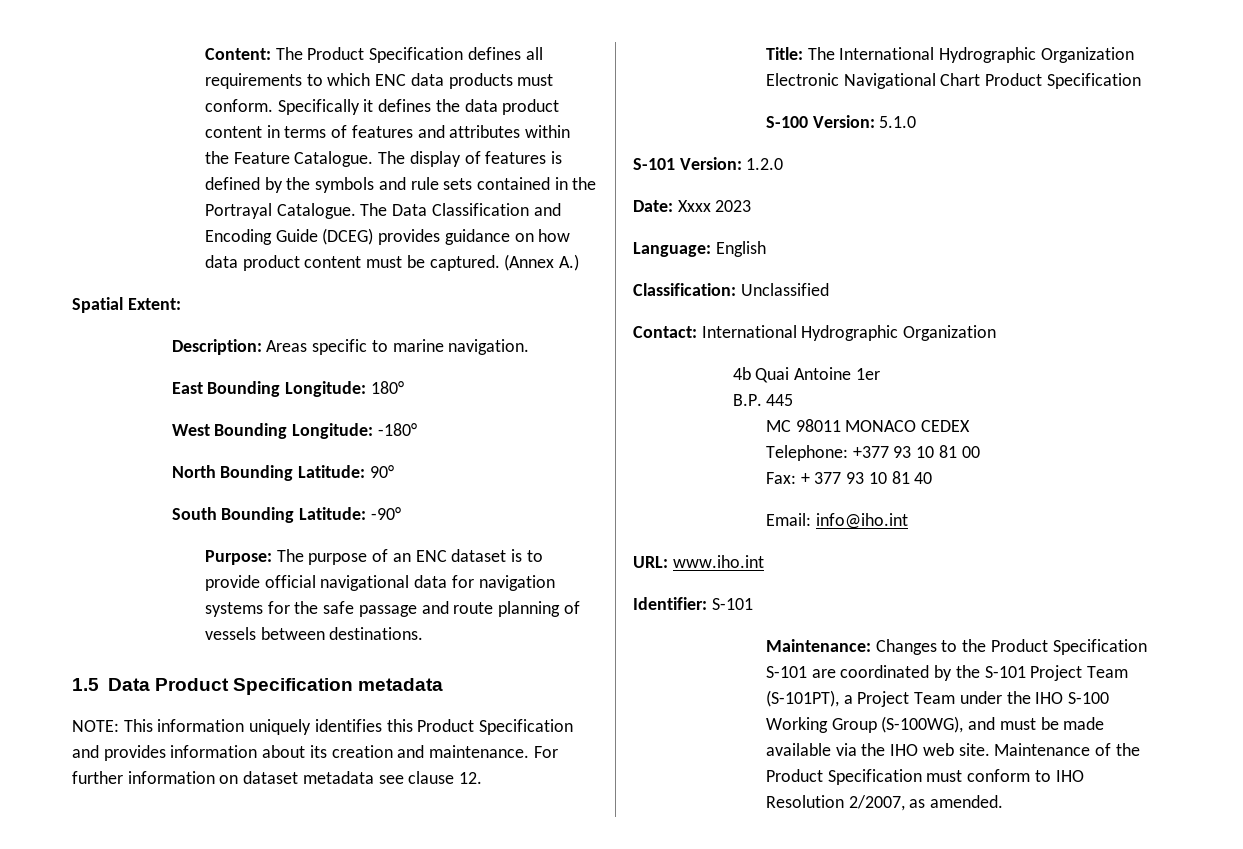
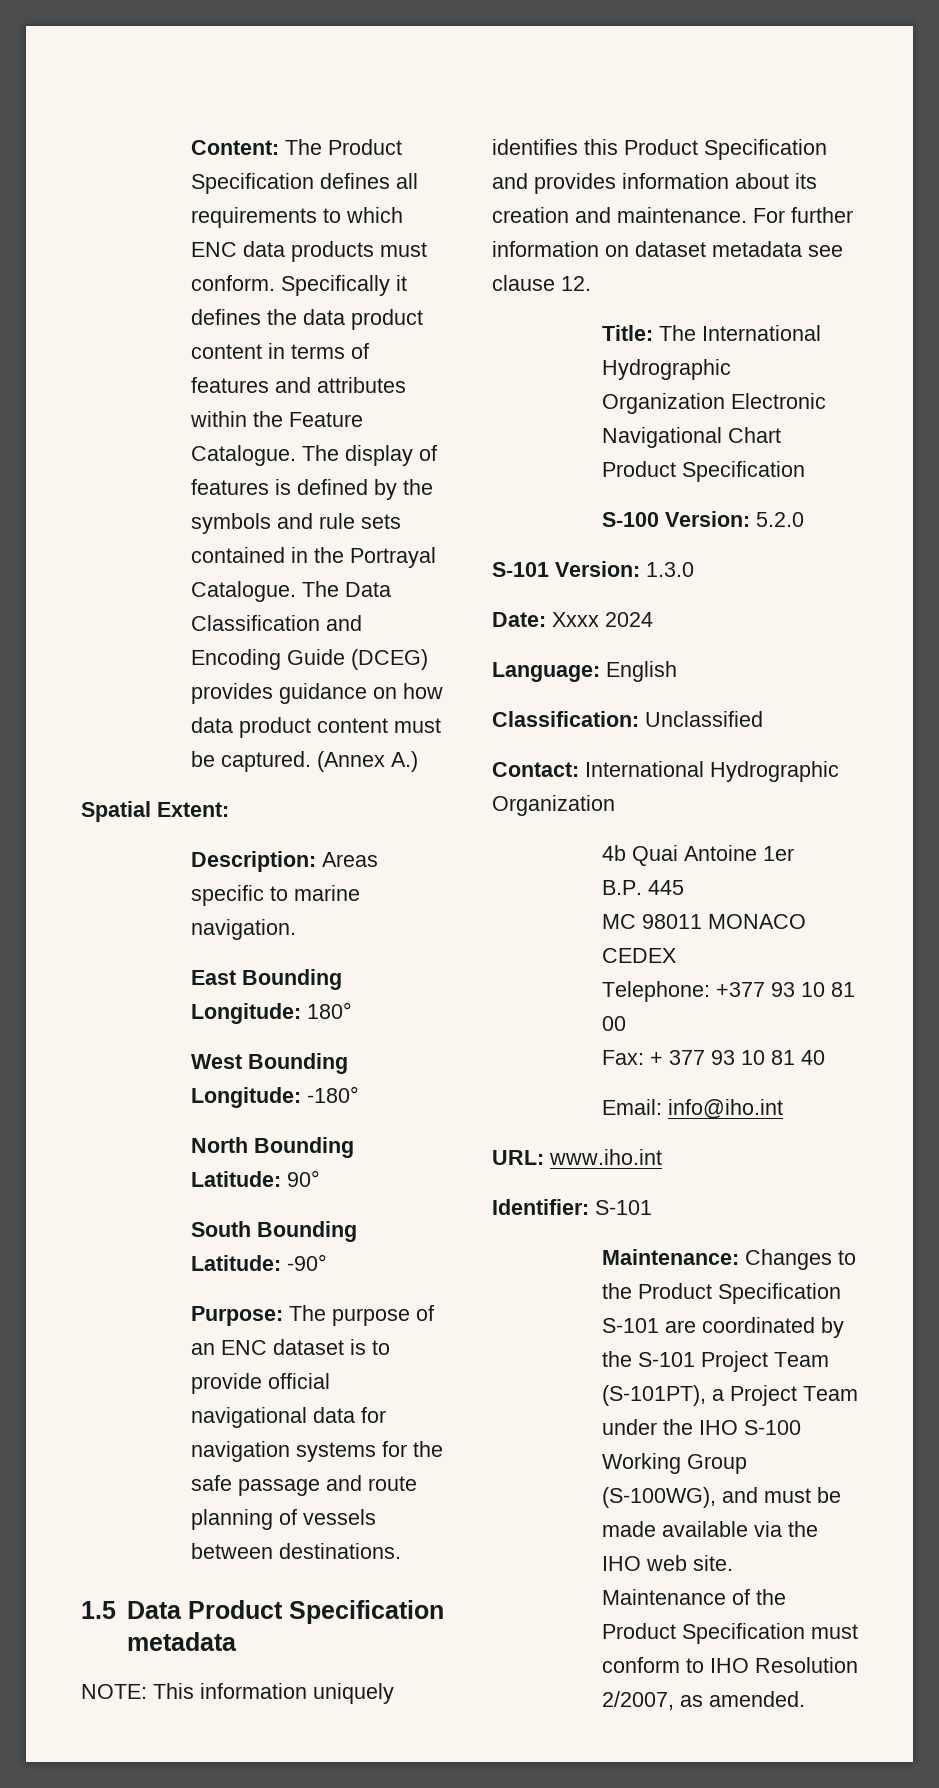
- S-100 Version: 5.1.0
+ S-100 Version: 5.2.0
- S-101 Version: 1.2.0
+ S-101 Version: 1.3.0
- Date: Xxxx 2023
+ Date: Xxxx 2024

